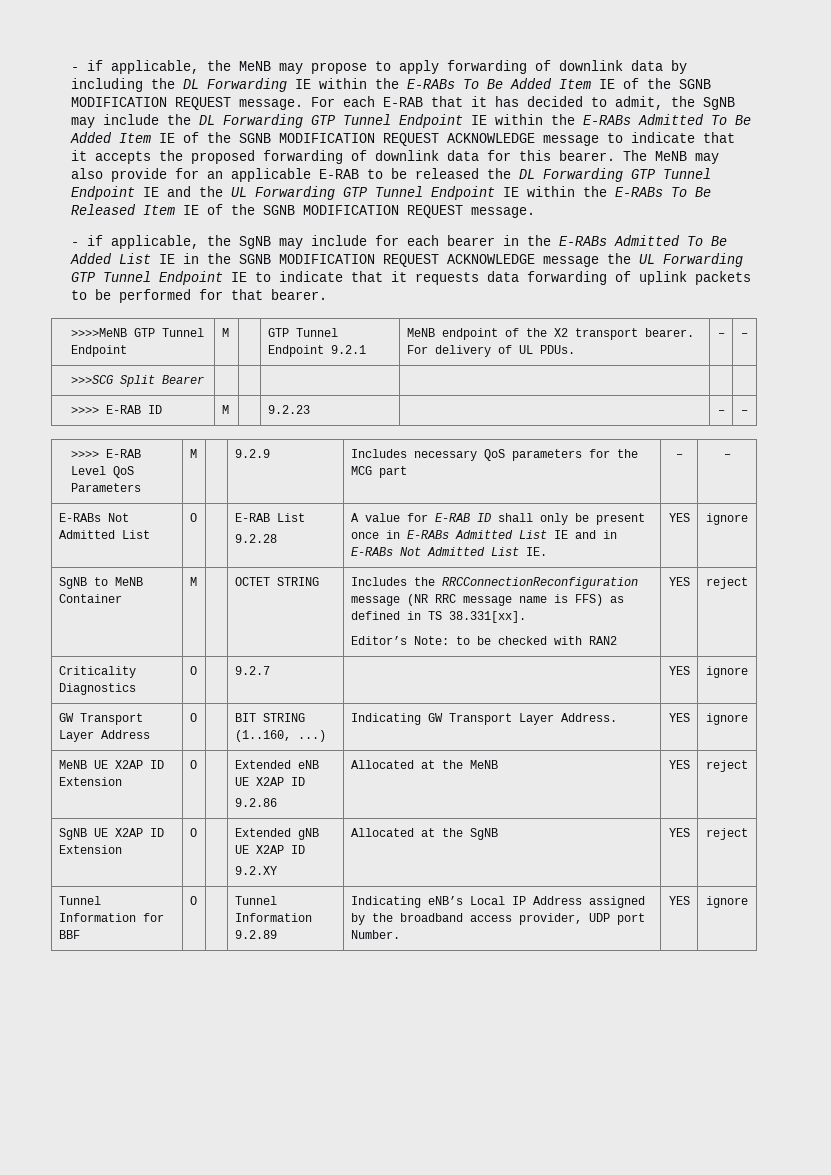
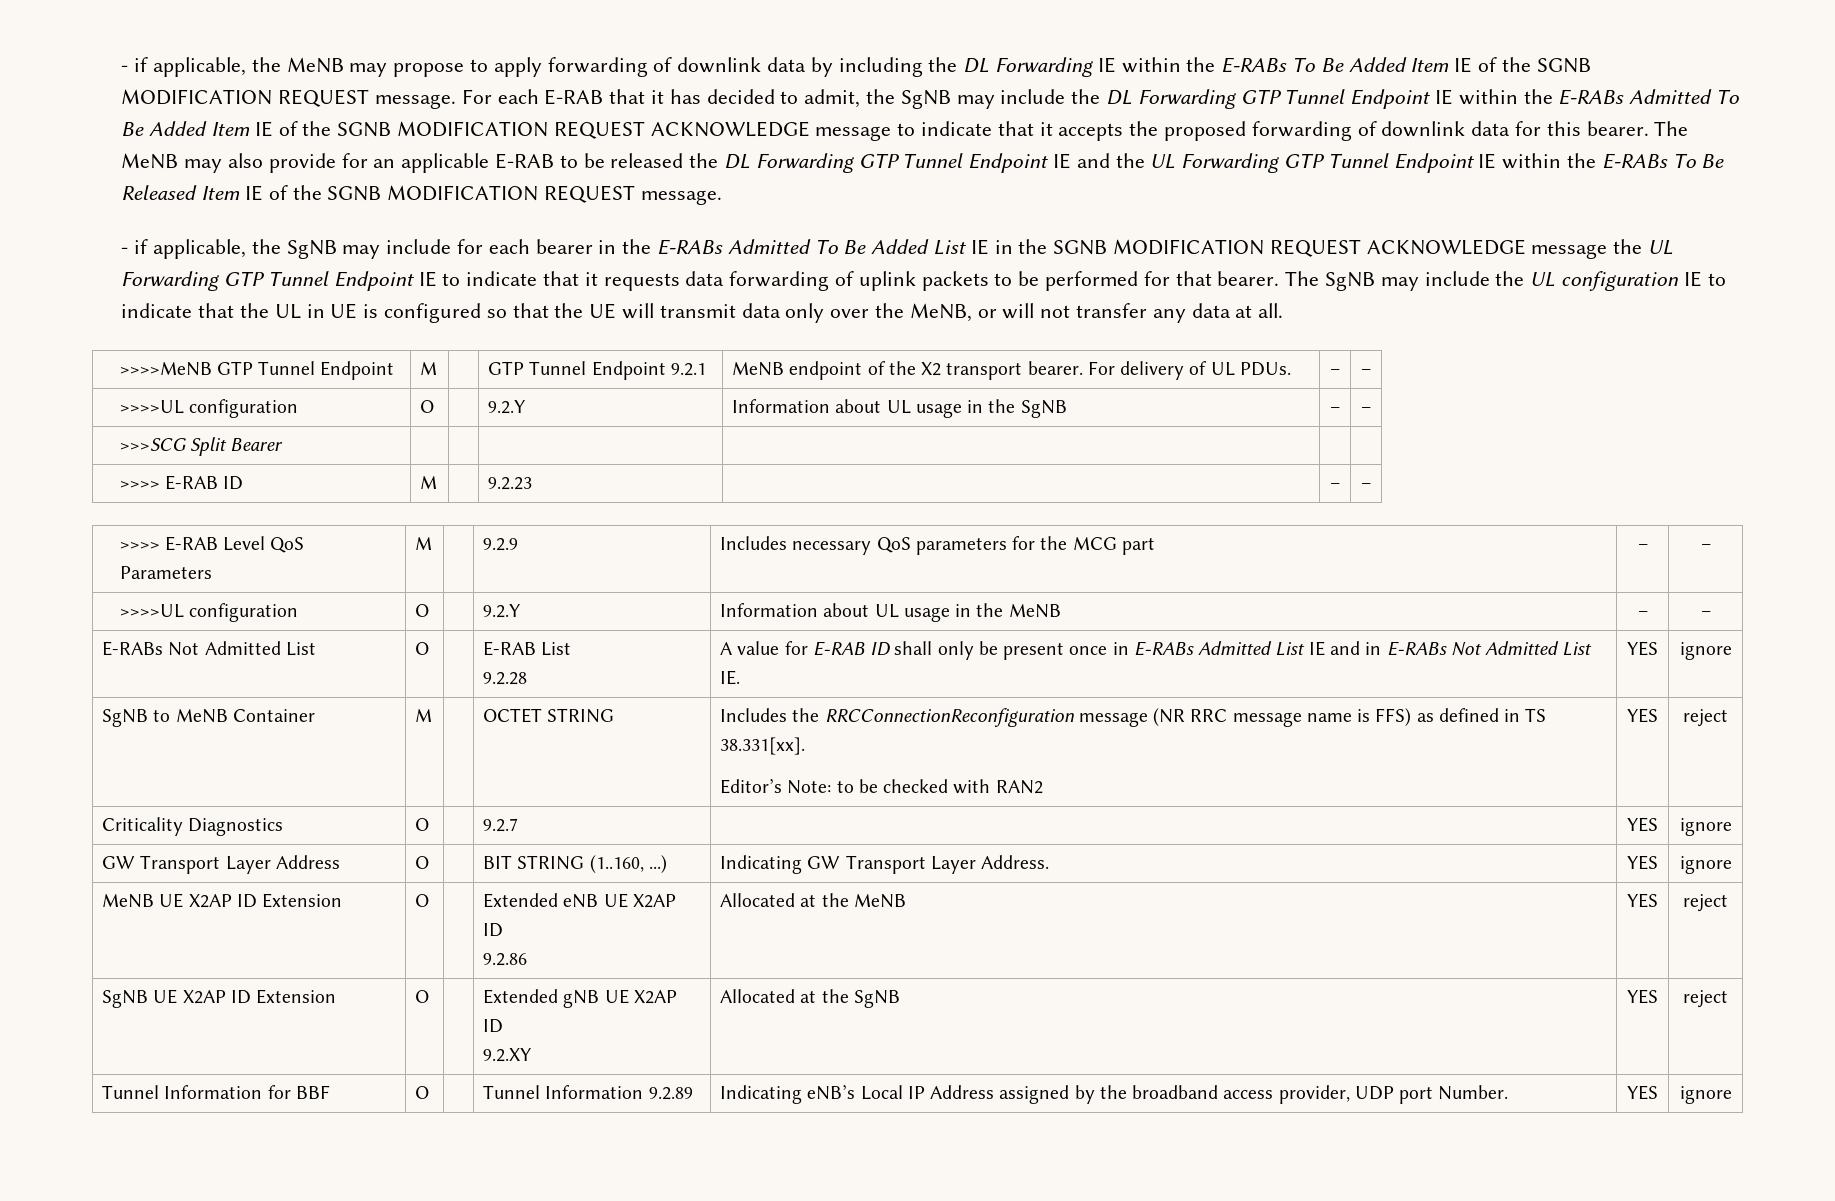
+ The SgNB may include the UL configuration IE to indicate that the UL in UE is configured so that the UE will transmit data only over the MeNB, or will not transfer any data at all.
+ >>>>UL configuration | O | | 9.2.Y | Information about UL usage in the SgNB | – | –
+ >>>>UL configuration | O | | 9.2.Y | Information about UL usage in the MeNB | – | –

